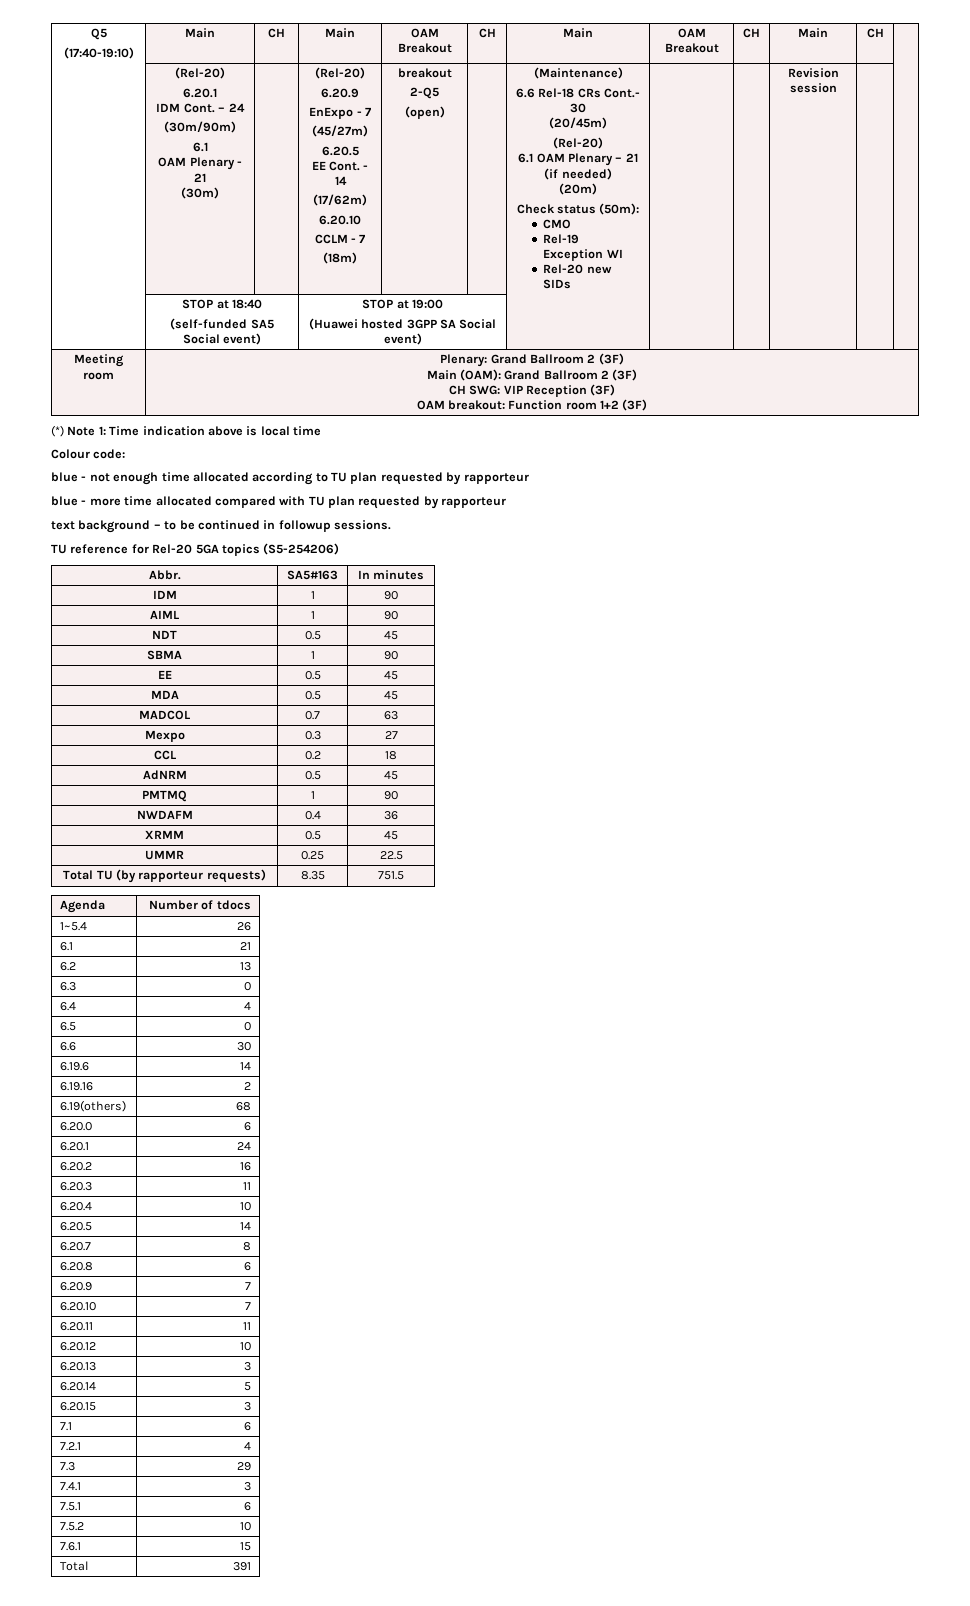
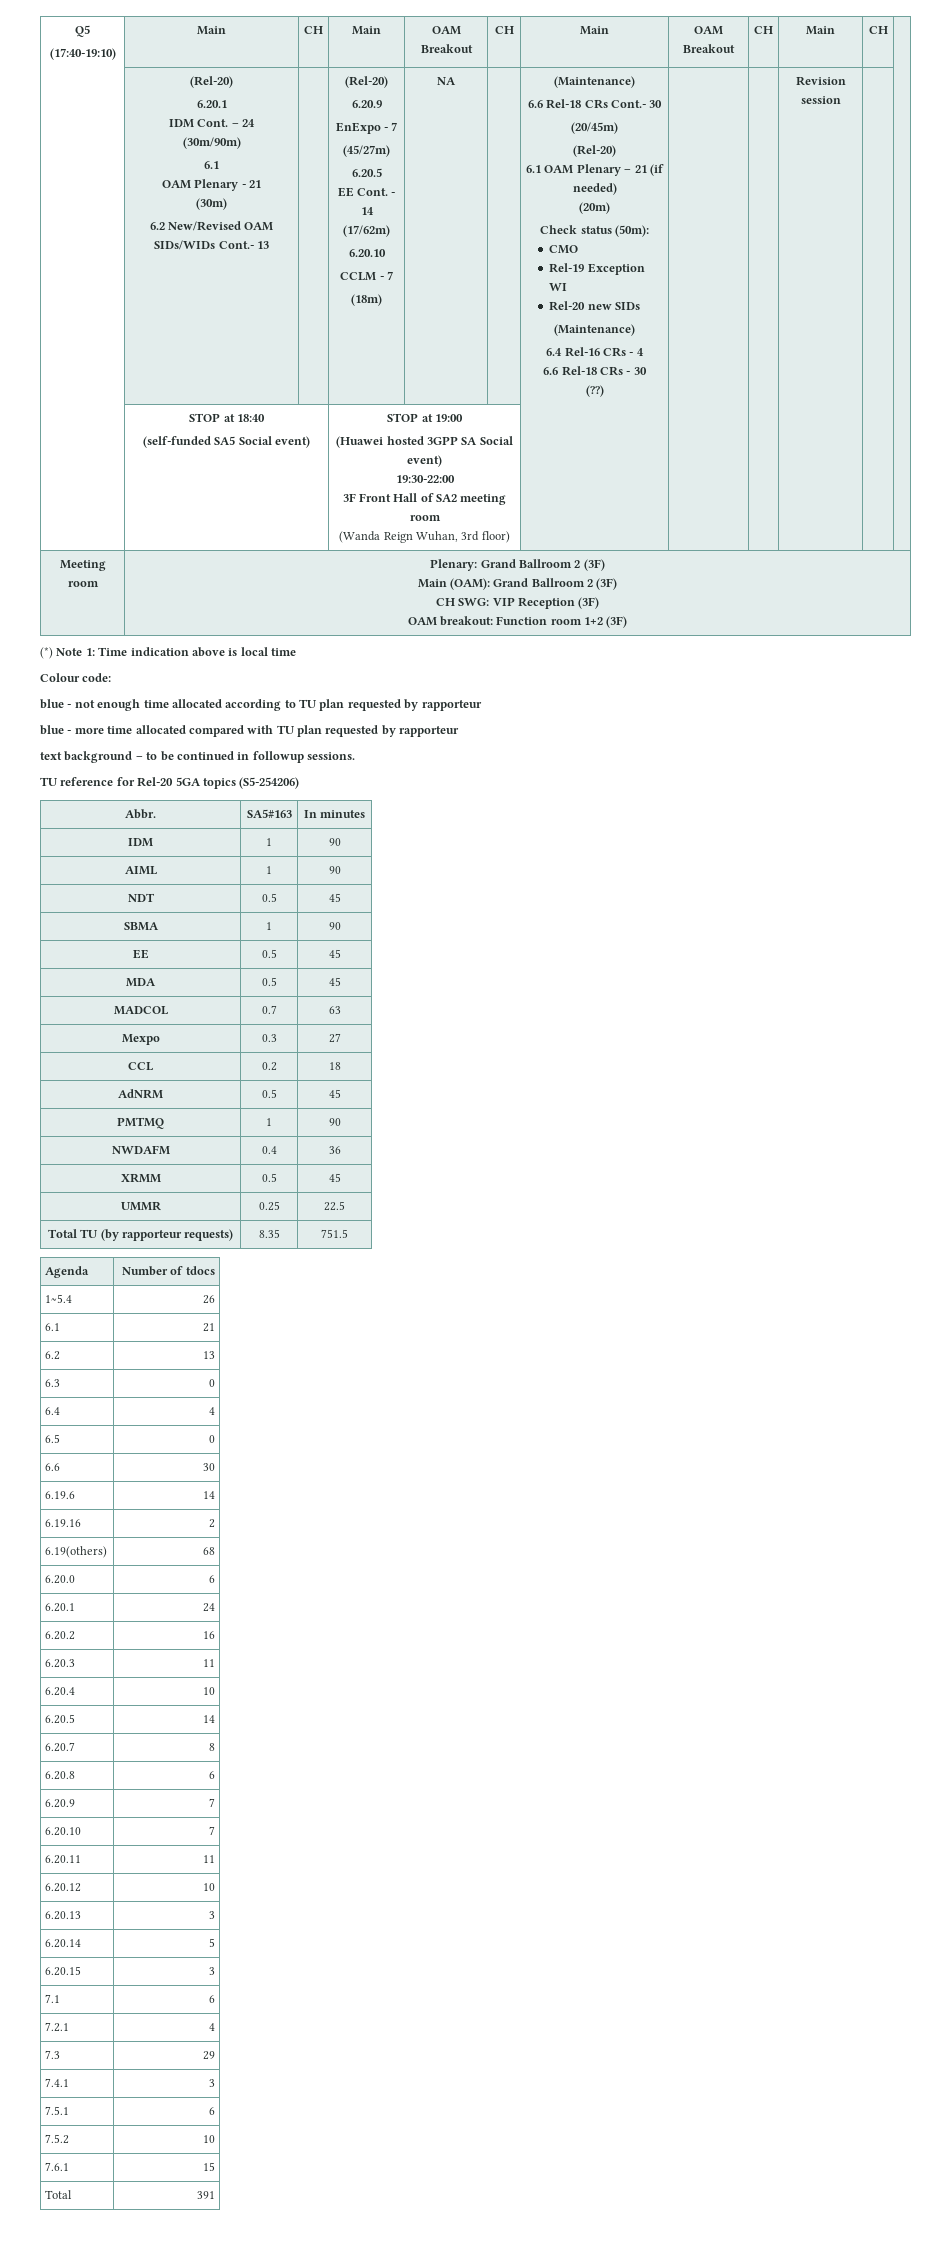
+ 6.2 New/Revised OAM SIDs/WIDs Cont.- 13
- breakout
- 2-Q5
- (open)
+ NA
  Rel-20 new SIDs
+ (Maintenance)
+ 6.4 Rel-16 CRs - 4
+ 6.6 Rel-18 CRs - 30
+ (??)
  | STOP at 18:40
  (self-funded SA5 Social event) | STOP at 19:00
- (Huawei hosted 3GPP SA Social event) | | | | | |
+ (Huawei hosted 3GPP SA Social event)
+ 19:30-22:00
+ 3F Front Hall of SA2 meeting room
+ (Wanda Reign Wuhan, 3rd floor) | | | | | |

